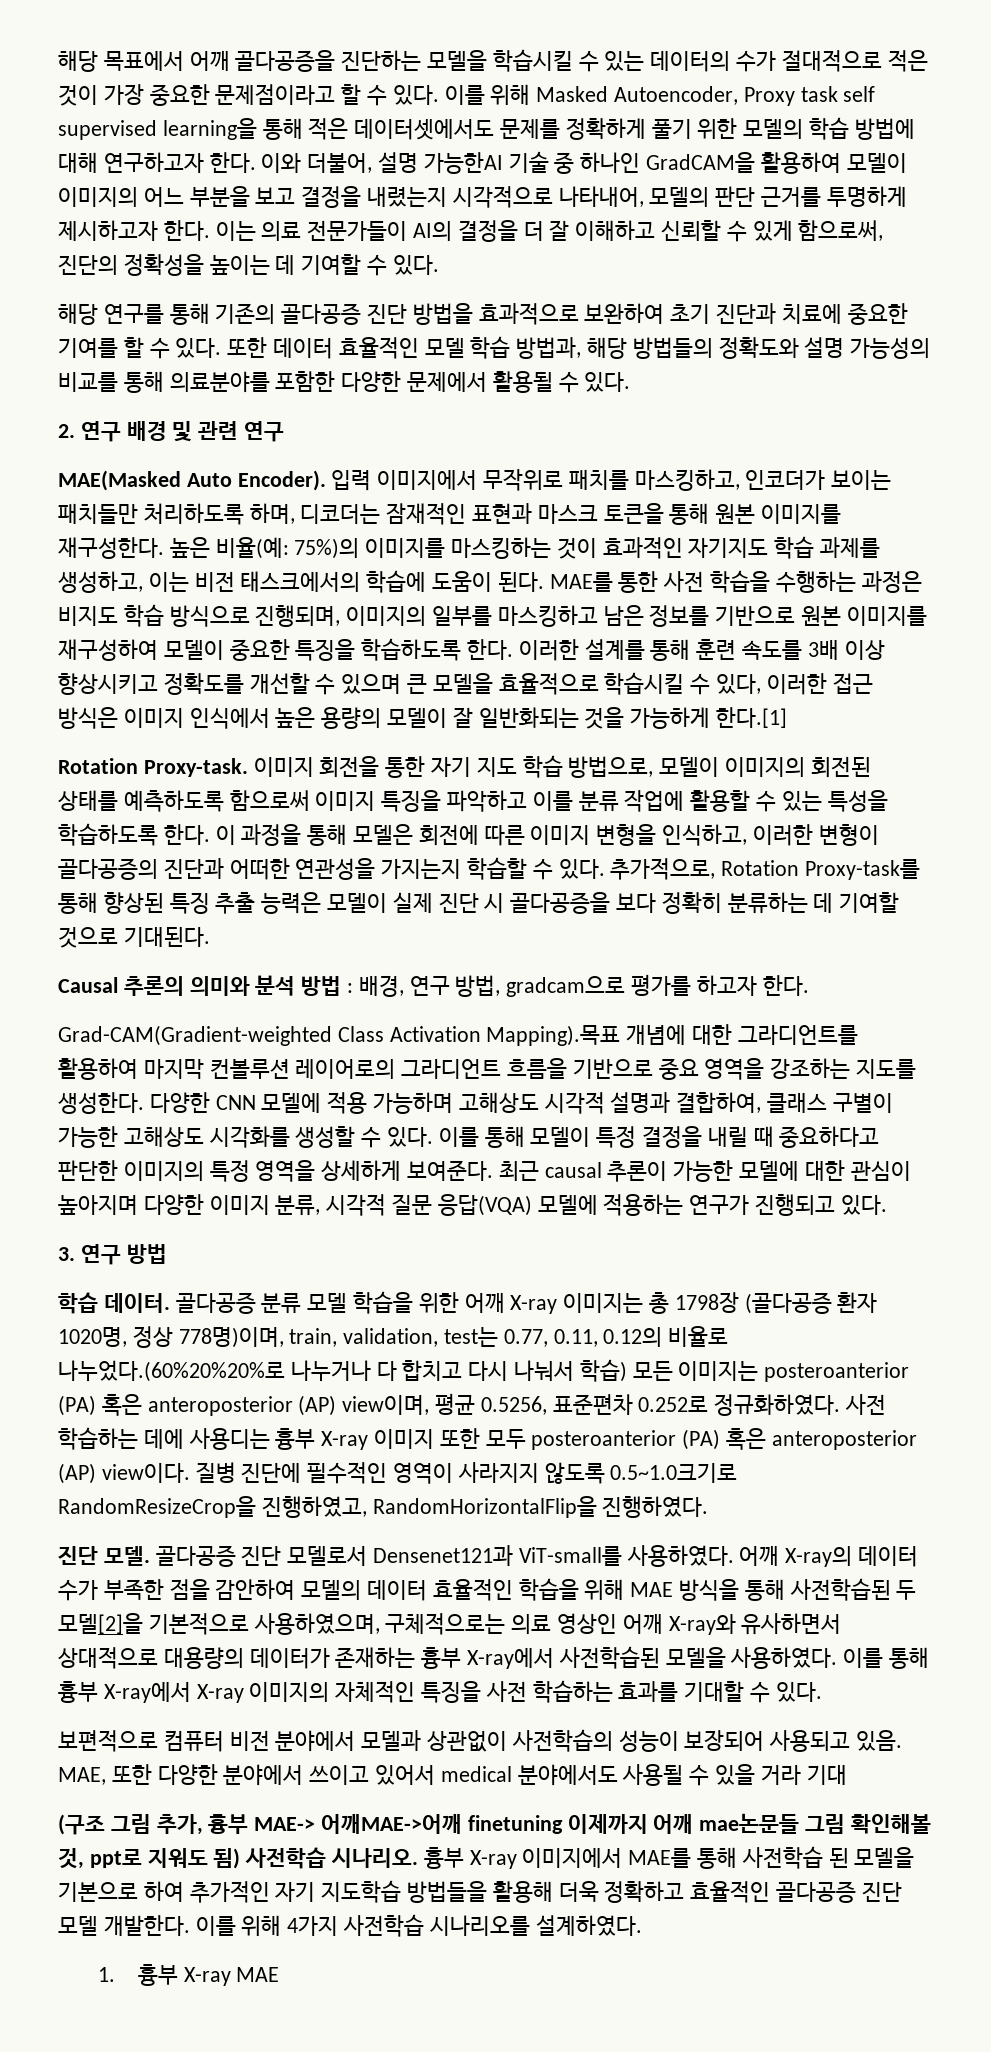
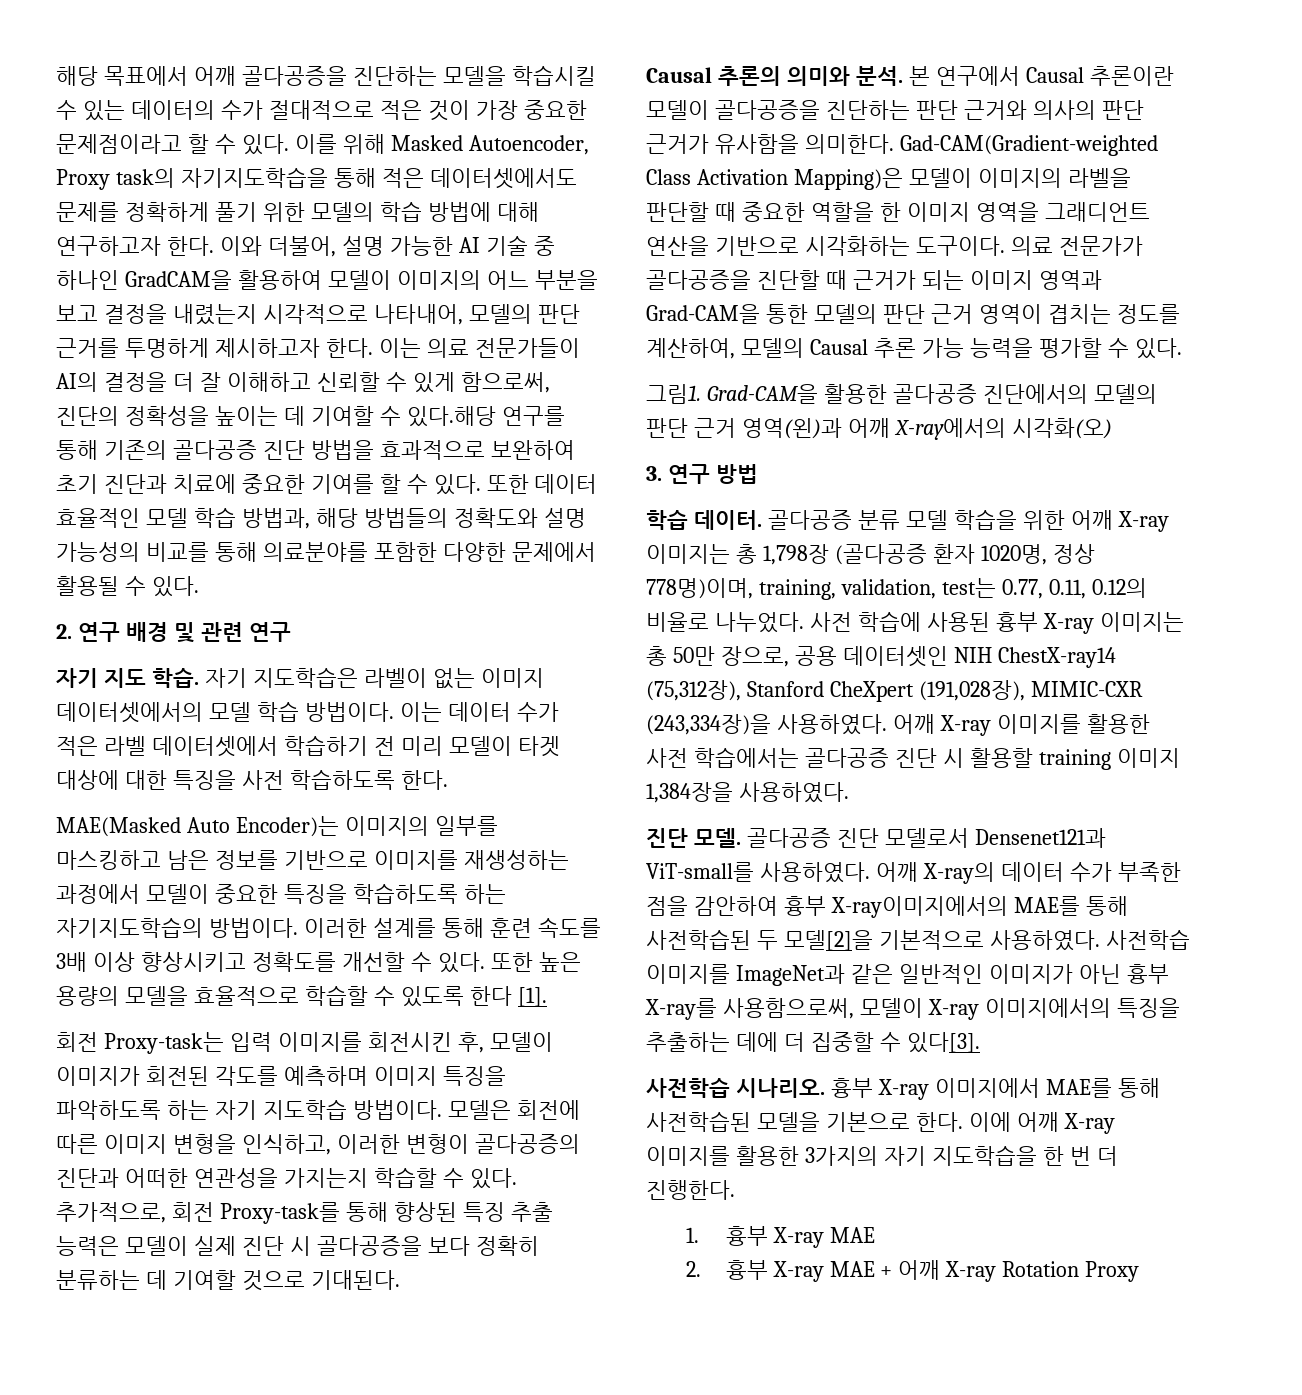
- 이를 위해 Masked Autoencoder, Proxy task self supervised learning을 통해 적은 데이터셋에서도 문제를 정확하게 풀기 위한 모델의 학습 방법에 대해 연구하고자 한다.
+ 이를 위해 Masked Autoencoder, Proxy task의 자기지도학습을 통해 적은 데이터셋에서도 문제를 정확하게 풀기 위한 모델의 학습 방법에 대해 연구하고자 한다.
- 이와 더불어, 설명 가능한AI 기술 중 하나인 GradCAM을 활용하여 모델이 이미지의 어느 부분을 보고 결정을 내렸는지 시각적으로 나타내어, 모델의 판단 근거를 투명하게 제시하고자 한다.
+ 이와 더불어, 설명 가능한 AI 기술 중 하나인 GradCAM을 활용하여 모델이 이미지의 어느 부분을 보고 결정을 내렸는지 시각적으로 나타내어, 모델의 판단 근거를 투명하게 제시하고자 한다.
- 이는 의료 전문가들이 AI의 결정을 더 잘 이해하고 신뢰할 수 있게 함으로써, 진단의 정확성을 높이는 데 기여할 수 있다.
- 해당 연구를 통해 기존의 골다공증 진단 방법을 효과적으로 보완하여 초기 진단과 치료에 중요한 기여를 할 수 있다.
+ 이는 의료 전문가들이 AI의 결정을 더 잘 이해하고 신뢰할 수 있게 함으로써, 진단의 정확성을 높이는 데 기여할 수 있다.해당 연구를 통해 기존의 골다공증 진단 방법을 효과적으로 보완하여 초기 진단과 치료에 중요한 기여를 할 수 있다.
- MAE(Masked Auto Encoder). 입력 이미지에서 무작위로 패치를 마스킹하고, 인코더가 보이는 패치들만 처리하도록 하며, 디코더는 잠재적인 표현과 마스크 토큰을 통해 원본 이미지를 재구성한다. 높은 비율(예: 75%)의 이미지를 마스킹하는 것이 효과적인 자기지도 학습 과제를 생성하고, 이는 비전 태스크에서의 학습에 도움이 된다. MAE를 통한 사전 학습을 수행하는 과정은 비지도 학습 방식으로 진행되며, 이미지의 일부를 마스킹하고 남은 정보를 기반으로 원본 이미지를 재구성하여 모델이 중요한 특징을 학습하도록 한다.
+ 자기 지도 학습. 자기 지도학습은 라벨이 없는 이미지 데이터셋에서의 모델 학습 방법이다. 이는 데이터 수가 적은 라벨 데이터셋에서 학습하기 전 미리 모델이 타겟 대상에 대한 특징을 사전 학습하도록 한다.
+ MAE(Masked Auto Encoder)는 이미지의 일부를 마스킹하고 남은 정보를 기반으로 이미지를 재생성하는 과정에서 모델이 중요한 특징을 학습하도록 하는 자기지도학습의 방법이다.
- 이러한 설계를 통해 훈련 속도를 3배 이상 향상시키고 정확도를 개선할 수 있으며 큰 모델을 효율적으로 학습시킬 수 있다, 이러한 접근 방식은 이미지 인식에서 높은 용량의 모델이 잘 일반화되는 것을 가능하게 한다.[1]
- Rotation Proxy-task. 이미지 회전을 통한 자기 지도 학습 방법으로, 모델이 이미지의 회전된 상태를 예측하도록 함으로써 이미지 특징을 파악하고 이를 분류 작업에 활용할 수 있는 특성을 학습하도록 한다. 이 과정을 통해 모델은 회전에 따른 이미지 변형을 인식하고, 이러한 변형이 골다공증의 진단과 어떠한 연관성을 가지는지 학습할 수 있다.
+ 이러한 설계를 통해 훈련 속도를 3배 이상 향상시키고 정확도를 개선할 수 있다. 또한 높은 용량의 모델을 효율적으로 학습할 수 있도록 한다 [1].
+ 회전 Proxy-task는 입력 이미지를 회전시킨 후, 모델이 이미지가 회전된 각도를 예측하며 이미지 특징을 파악하도록 하는 자기 지도학습 방법이다. 모델은 회전에 따른 이미지 변형을 인식하고, 이러한 변형이 골다공증의 진단과 어떠한 연관성을 가지는지 학습할 수 있다.
- 추가적으로, Rotation Proxy-task를 통해 향상된 특징 추출 능력은 모델이 실제 진단 시 골다공증을 보다 정확히 분류하는 데 기여할 것으로 기대된다.
+ 추가적으로, 회전 Proxy-task를 통해 향상된 특징 추출 능력은 모델이 실제 진단 시 골다공증을 보다 정확히 분류하는 데 기여할 것으로 기대된다.
- Causal 추론의 의미와 분석 방법 : 배경, 연구 방법, gradcam으로 평가를 하고자 한다.
- Grad-CAM(Gradient-weighted Class Activation Mapping).목표 개념에 대한 그라디언트를 활용하여 마지막 컨볼루션 레이어로의 그라디언트 흐름을 기반으로 중요 영역을 강조하는 지도를 생성한다. 다양한 CNN 모델에 적용 가능하며 고해상도 시각적 설명과 결합하여, 클래스 구별이 가능한 고해상도 시각화를 생성할 수 있다. 이를 통해 모델이 특정 결정을 내릴 때 중요하다고 판단한 이미지의 특정 영역을 상세하게 보여준다. 최근 causal 추론이 가능한 모델에 대한 관심이 높아지며 다양한 이미지 분류, 시각적 질문 응답(VQA) 모델에 적용하는 연구가 진행되고 있다.
+ Causal 추론의 의미와 분석. 본 연구에서 Causal 추론이란 모델이 골다공증을 진단하는 판단 근거와 의사의 판단 근거가 유사함을 의미한다. Gad-CAM(Gradient-weighted Class Activation Mapping)은 모델이 이미지의 라벨을 판단할 때 중요한 역할을 한 이미지 영역을 그래디언트 연산을 기반으로 시각화하는 도구이다. 의료 전문가가 골다공증을 진단할 때 근거가 되는 이미지 영역과 Grad-CAM을 통한 모델의 판단 근거 영역이 겹치는 정도를 계산하여, 모델의 Causal 추론 가능 능력을 평가할 수 있다.
+ 그림1. Grad-CAM을 활용한 골다공증 진단에서의 모델의 판단 근거 영역(왼)과 어깨 X-ray에서의 시각화(오)
- 골다공증 분류 모델 학습을 위한 어깨 X-ray 이미지는 총 1798장 (골다공증 환자 1020명, 정상 778명)이며, train, validation, test는 0.77, 0.11, 0.12의 비율로 나누었다.(60%20%20%로 나누거나 다 합치고 다시 나눠서 학습) 모든 이미지는 posteroanterior (PA) 혹은 anteroposterior (AP) view이며, 평균 0.5256, 표준편차 0.252로 정규화하였다. 사전 학습하는 데에 사용디는 흉부 X-ray 이미지 또한 모두 posteroanterior (PA) 혹은 anteroposterior (AP) view이다. 질병 진단에 필수적인 영역이 사라지지 않도록 0.5~1.0크기로 RandomResizeCrop을 진행하였고, RandomHorizontalFlip을 진행하였다.
+ 골다공증 분류 모델 학습을 위한 어깨 X-ray 이미지는 총 1,798장 (골다공증 환자 1020명, 정상 778명)이며, training, validation, test는 0.77, 0.11, 0.12의 비율로 나누었다. 사전 학습에 사용된 흉부 X-ray 이미지는 총 50만 장으로, 공용 데이터셋인 NIH ChestX-ray14 (75,312장), Stanford CheXpert (191,028장), MIMIC-CXR (243,334장)을 사용하였다. 어깨 X-ray 이미지를 활용한 사전 학습에서는 골다공증 진단 시 활용할 training 이미지 1,384장을 사용하였다.
- 어깨 X-ray의 데이터 수가 부족한 점을 감안하여 모델의 데이터 효율적인 학습을 위해 MAE 방식을 통해 사전학습된 두 모델[2]을 기본적으로 사용하였으며, 구체적으로는 의료 영상인 어깨 X-ray와 유사하면서 상대적으로 대용량의 데이터가 존재하는 흉부 X-ray에서 사전학습된 모델을 사용하였다. 이를 통해 흉부 X-ray에서 X-ray 이미지의 자체적인 특징을 사전 학습하는 효과를 기대할 수 있다.
- 보편적으로 컴퓨터 비전 분야에서 모델과 상관없이 사전학습의 성능이 보장되어 사용되고 있음. MAE, 또한 다양한 분야에서 쓰이고 있어서 medical 분야에서도 사용될 수 있을 거라 기대
- (구조 그림 추가, 흉부 MAE-> 어깨MAE->어깨 finetuning 이제까지 어깨 mae논문들 그림 확인해볼 것, ppt로 지워도 됨) 사전학습 시나리오.
+ 어깨 X-ray의 데이터 수가 부족한 점을 감안하여 흉부 X-ray이미지에서의 MAE를 통해 사전학습된 두 모델[2]을 기본적으로 사용하였다. 사전학습 이미지를 ImageNet과 같은 일반적인 이미지가 아닌 흉부 X-ray를 사용함으로써, 모델이 X-ray 이미지에서의 특징을 추출하는 데에 더 집중할 수 있다[3].
+ 사전학습 시나리오.
- 흉부 X-ray 이미지에서 MAE를 통해 사전학습 된 모델을 기본으로 하여 추가적인 자기 지도학습 방법들을 활용해 더욱 정확하고 효율적인 골다공증 진단 모델 개발한다. 이를 위해 4가지 사전학습 시나리오를 설계하였다.
+ 흉부 X-ray 이미지에서 MAE를 통해 사전학습된 모델을 기본으로 한다. 이에 어깨 X-ray 이미지를 활용한 3가지의 자기 지도학습을 한 번 더 진행한다.
  1. 흉부 X-ray MAE
+ 2. 흉부 X-ray MAE + 어깨 X-ray Rotation Proxy

